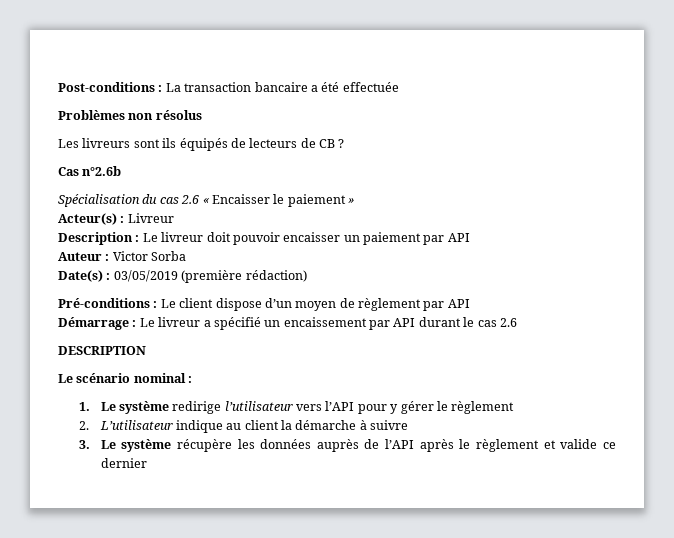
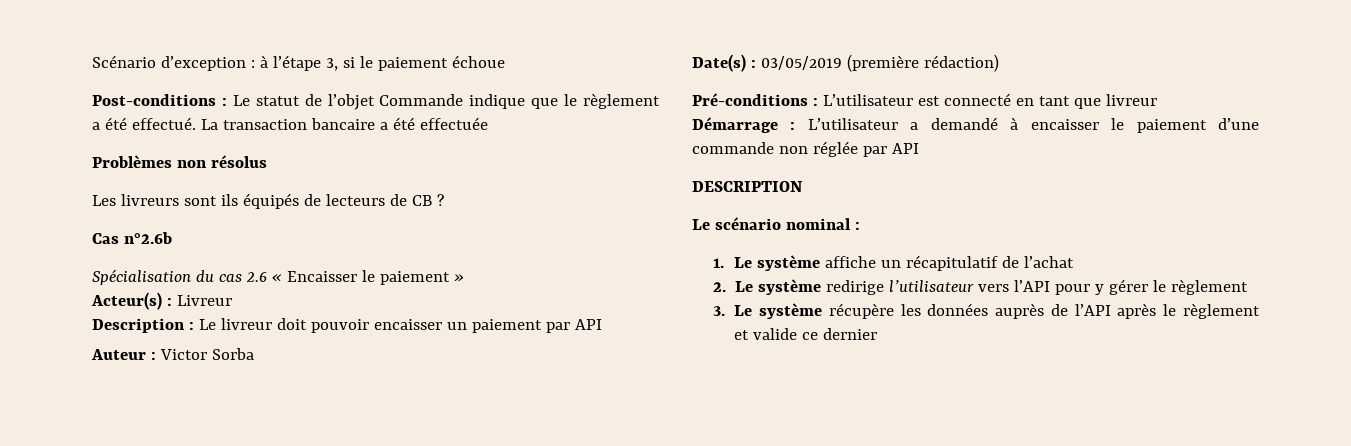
- Post-conditions : La transaction bancaire a été effectuée
+ Scénario d’exception : à l’étape 3, si le paiement échoue
+ Post-conditions : Le statut de l’objet Commande indique que le règlement a été effectué. La transaction bancaire a été effectuée
- Pré-conditions : Le client dispose d’un moyen de règlement par API
- Démarrage : Le livreur a spécifié un encaissement par API durant le cas 2.6
+ Pré-conditions : L’utilisateur est connecté en tant que livreur
+ Démarrage : L’utilisateur a demandé à encaisser le paiement d’une commande non réglée par API
- 1. Le système redirige l’utilisateur vers l’API pour y gérer le règlement
+ 1. Le système affiche un récapitulatif de l’achat
+ 2. Le système redirige l’utilisateur vers l’API pour y gérer le règlement
- 2. L’utilisateur indique au client la démarche à suivre

